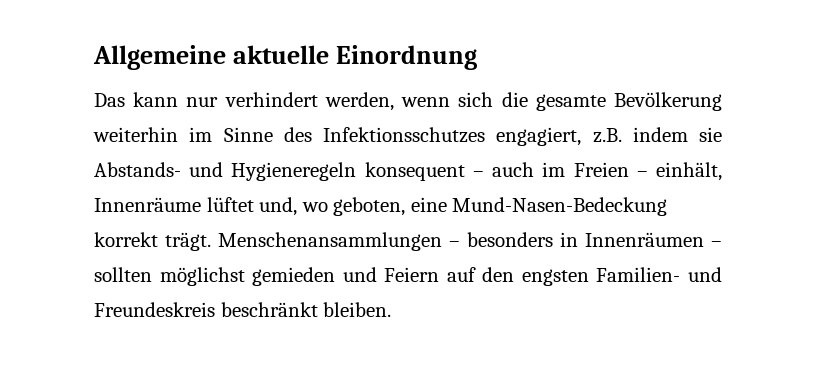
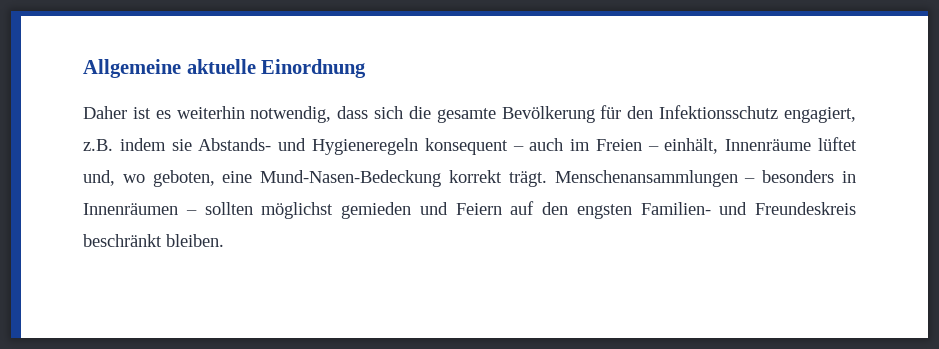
- Das kann nur verhindert werden, wenn sich die gesamte Bevölkerung weiterhin im Sinne des Infektionsschutzes engagiert, z.B. indem sie Abstands- und Hygieneregeln konsequent – auch im Freien – einhält, Innenräume lüftet und, wo geboten, eine Mund-Nasen-Bedeckung korrekt trägt.
+ Daher ist es weiterhin notwendig, dass sich die gesamte Bevölkerung für den Infektionsschutz engagiert, z.B. indem sie Abstands- und Hygieneregeln konsequent – auch im Freien – einhält, Innenräume lüftet und, wo geboten, eine Mund-Nasen-Bedeckung korrekt trägt.

